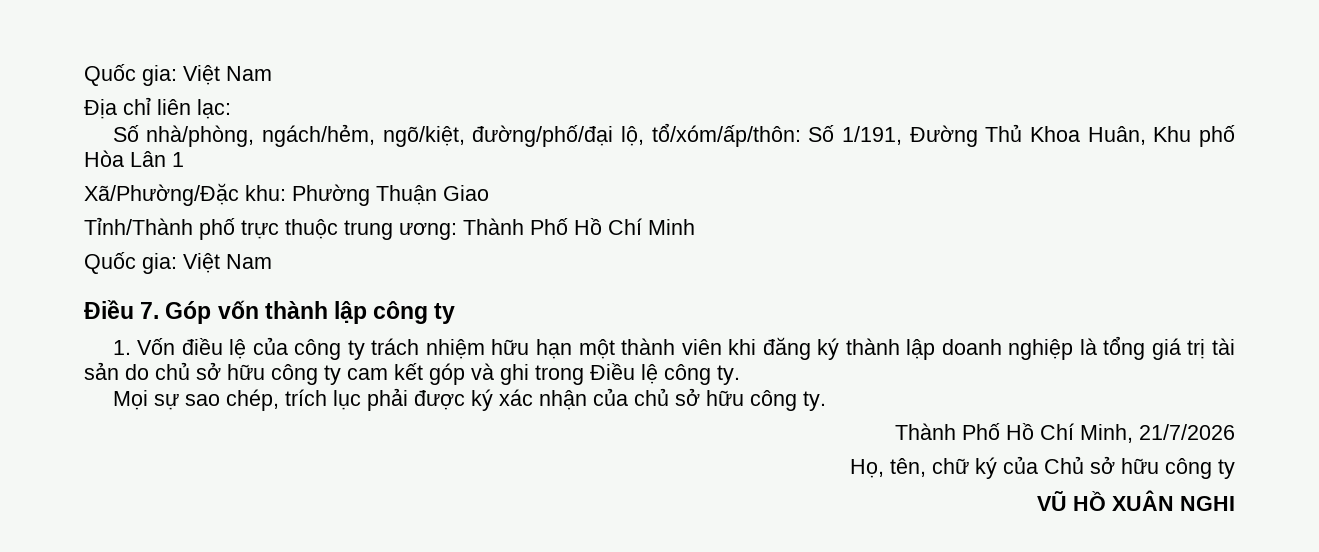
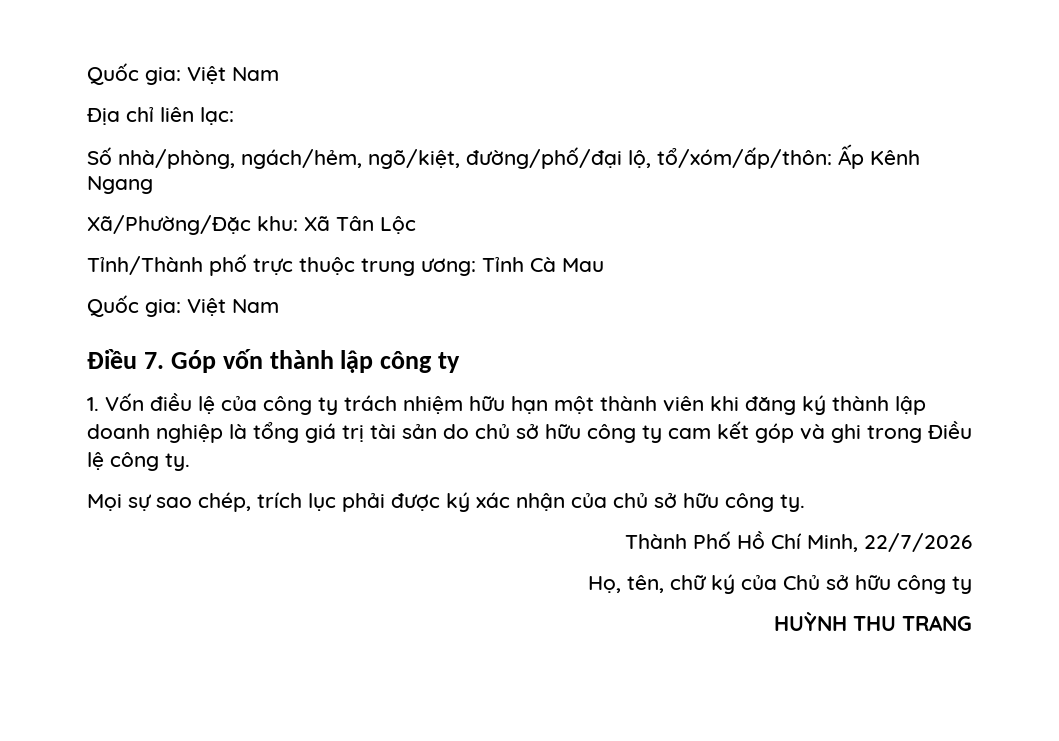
- Số nhà/phòng, ngách/hẻm, ngõ/kiệt, đường/phố/đại lộ, tổ/xóm/ấp/thôn: Số 1/191, Đường Thủ Khoa Huân, Khu phố Hòa Lân 1
+ Số nhà/phòng, ngách/hẻm, ngõ/kiệt, đường/phố/đại lộ, tổ/xóm/ấp/thôn: Ấp Kênh Ngang
- Xã/Phường/Đặc khu: Phường Thuận Giao
+ Xã/Phường/Đặc khu: Xã Tân Lộc
- Tỉnh/Thành phố trực thuộc trung ương: Thành Phố Hồ Chí Minh
+ Tỉnh/Thành phố trực thuộc trung ương: Tỉnh Cà Mau
- Thành Phố Hồ Chí Minh, 21/7/2026
+ Thành Phố Hồ Chí Minh, 22/7/2026
- VŨ HỒ XUÂN NGHI
+ HUỲNH THU TRANG

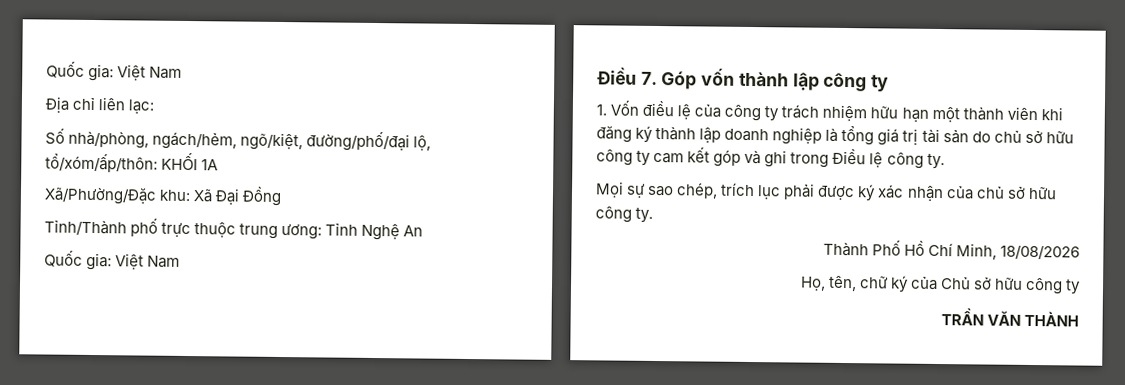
- Số nhà/phòng, ngách/hẻm, ngõ/kiệt, đường/phố/đại lộ, tổ/xóm/ấp/thôn: Ấp Kênh Ngang
+ Số nhà/phòng, ngách/hẻm, ngõ/kiệt, đường/phố/đại lộ, tổ/xóm/ấp/thôn: KHỐI 1A
- Xã/Phường/Đặc khu: Xã Tân Lộc
+ Xã/Phường/Đặc khu: Xã Đại Đồng
- Tỉnh/Thành phố trực thuộc trung ương: Tỉnh Cà Mau
+ Tỉnh/Thành phố trực thuộc trung ương: Tỉnh Nghệ An
- Thành Phố Hồ Chí Minh, 22/7/2026
+ Thành Phố Hồ Chí Minh, 18/08/2026
- HUỲNH THU TRANG
+ TRẦN VĂN THÀNH

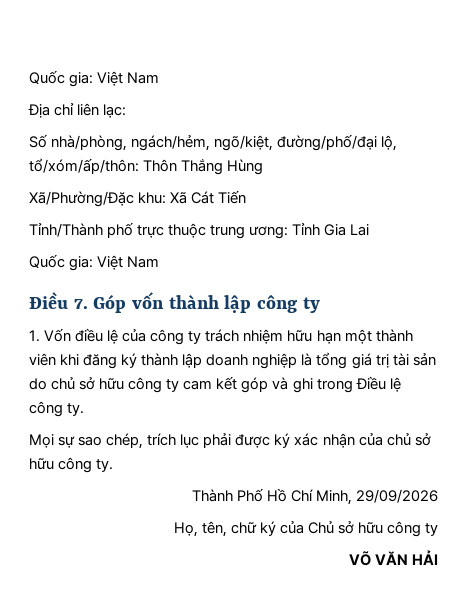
- Số nhà/phòng, ngách/hẻm, ngõ/kiệt, đường/phố/đại lộ, tổ/xóm/ấp/thôn: KHỐI 1A
+ Số nhà/phòng, ngách/hẻm, ngõ/kiệt, đường/phố/đại lộ, tổ/xóm/ấp/thôn: Thôn Thắng Hùng
- Xã/Phường/Đặc khu: Xã Đại Đồng
+ Xã/Phường/Đặc khu: Xã Cát Tiến
- Tỉnh/Thành phố trực thuộc trung ương: Tỉnh Nghệ An
+ Tỉnh/Thành phố trực thuộc trung ương: Tỉnh Gia Lai
- Thành Phố Hồ Chí Minh, 18/08/2026
+ Thành Phố Hồ Chí Minh, 29/09/2026
- TRẦN VĂN THÀNH
+ VÕ VĂN HẢI

